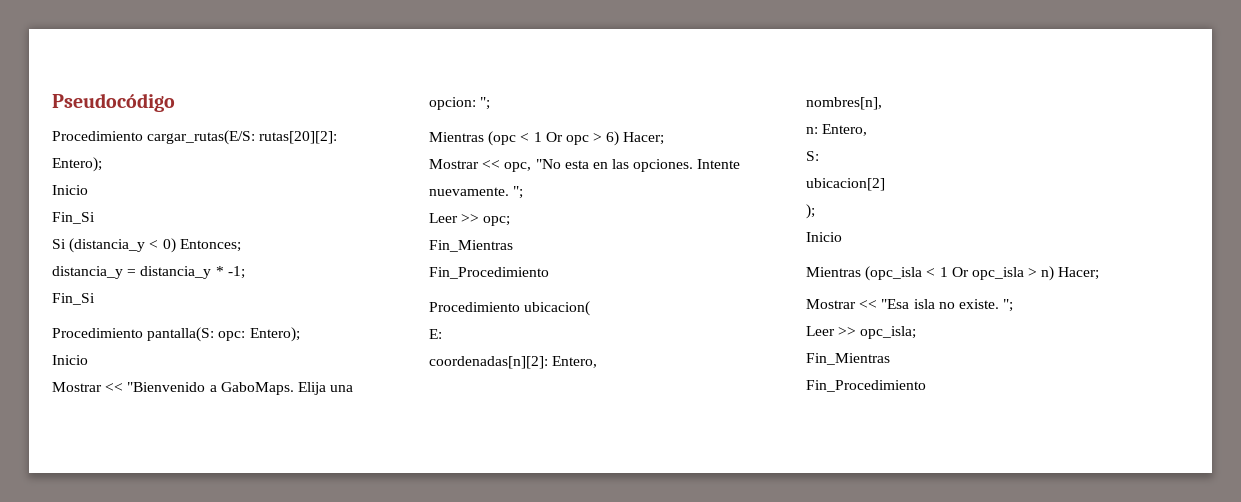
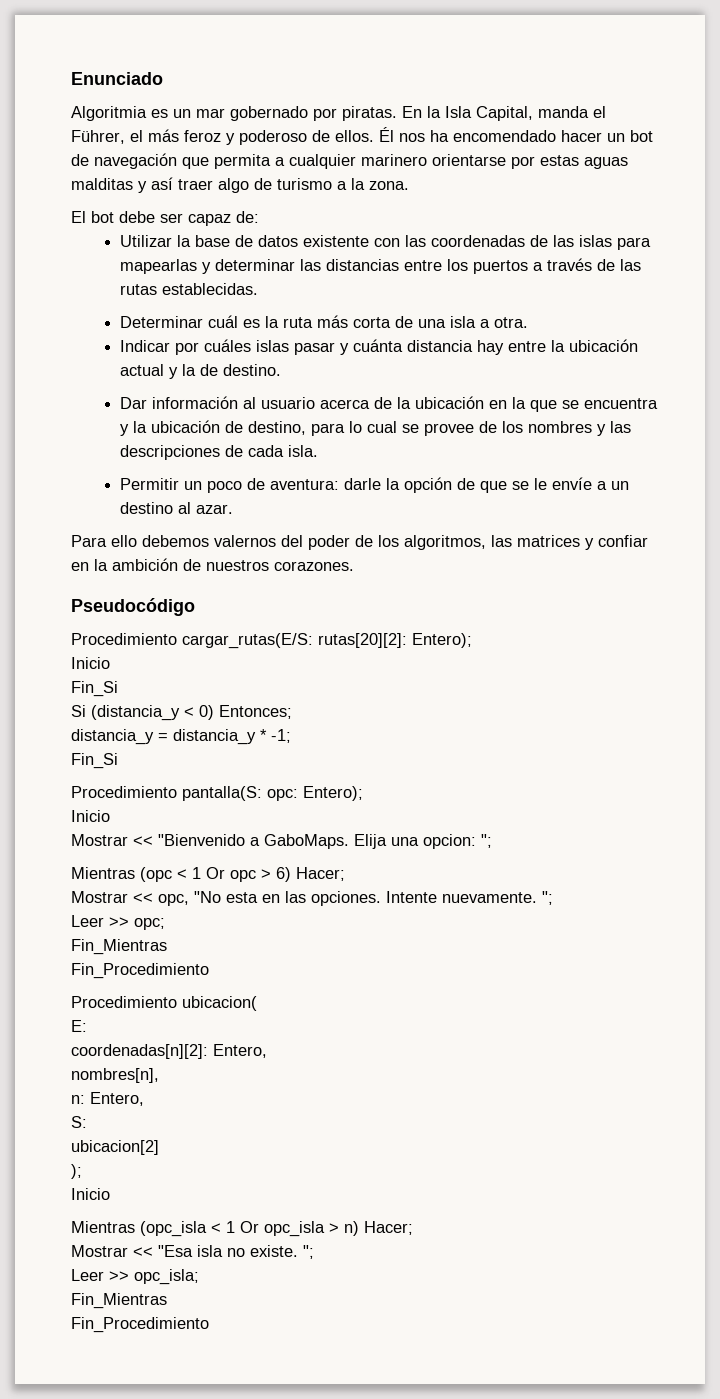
+ Enunciado
+ Algoritmia es un mar gobernado por piratas. En la Isla Capital, manda el Führer, el más feroz y poderoso de ellos. Él nos ha encomendado hacer un bot de navegación que permita a cualquier marinero orientarse por estas aguas malditas y así traer algo de turismo a la zona.
+ El bot debe ser capaz de:
+ Utilizar la base de datos existente con las coordenadas de las islas para mapearlas y determinar las distancias entre los puertos a través de las rutas establecidas.
+ Determinar cuál es la ruta más corta de una isla a otra.
+ Indicar por cuáles islas pasar y cuánta distancia hay entre la ubicación actual y la de destino.
+ Dar información al usuario acerca de la ubicación en la que se encuentra y la ubicación de destino, para lo cual se provee de los nombres y las descripciones de cada isla.
+ Permitir un poco de aventura: darle la opción de que se le envíe a un destino al azar.
+ Para ello debemos valernos del poder de los algoritmos, las matrices y confiar en la ambición de nuestros corazones.

